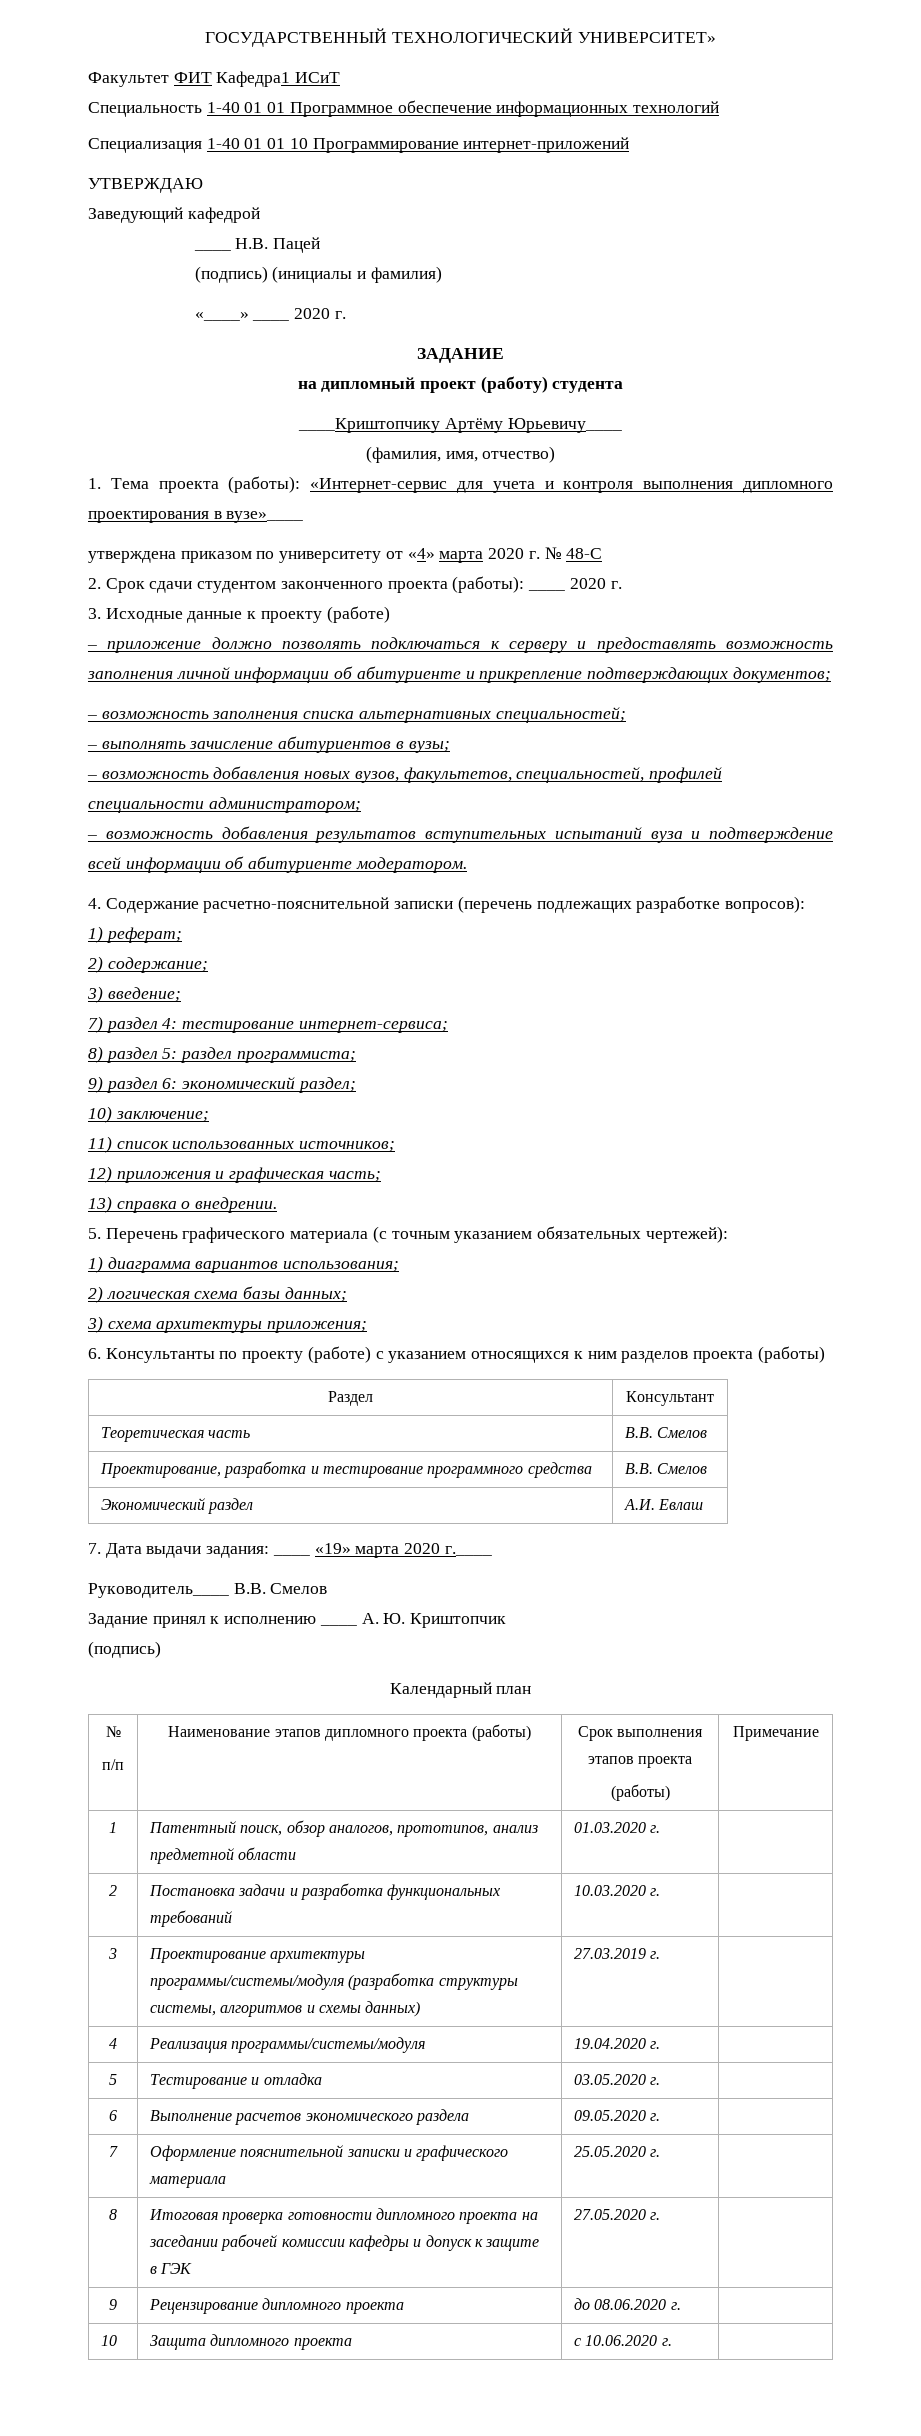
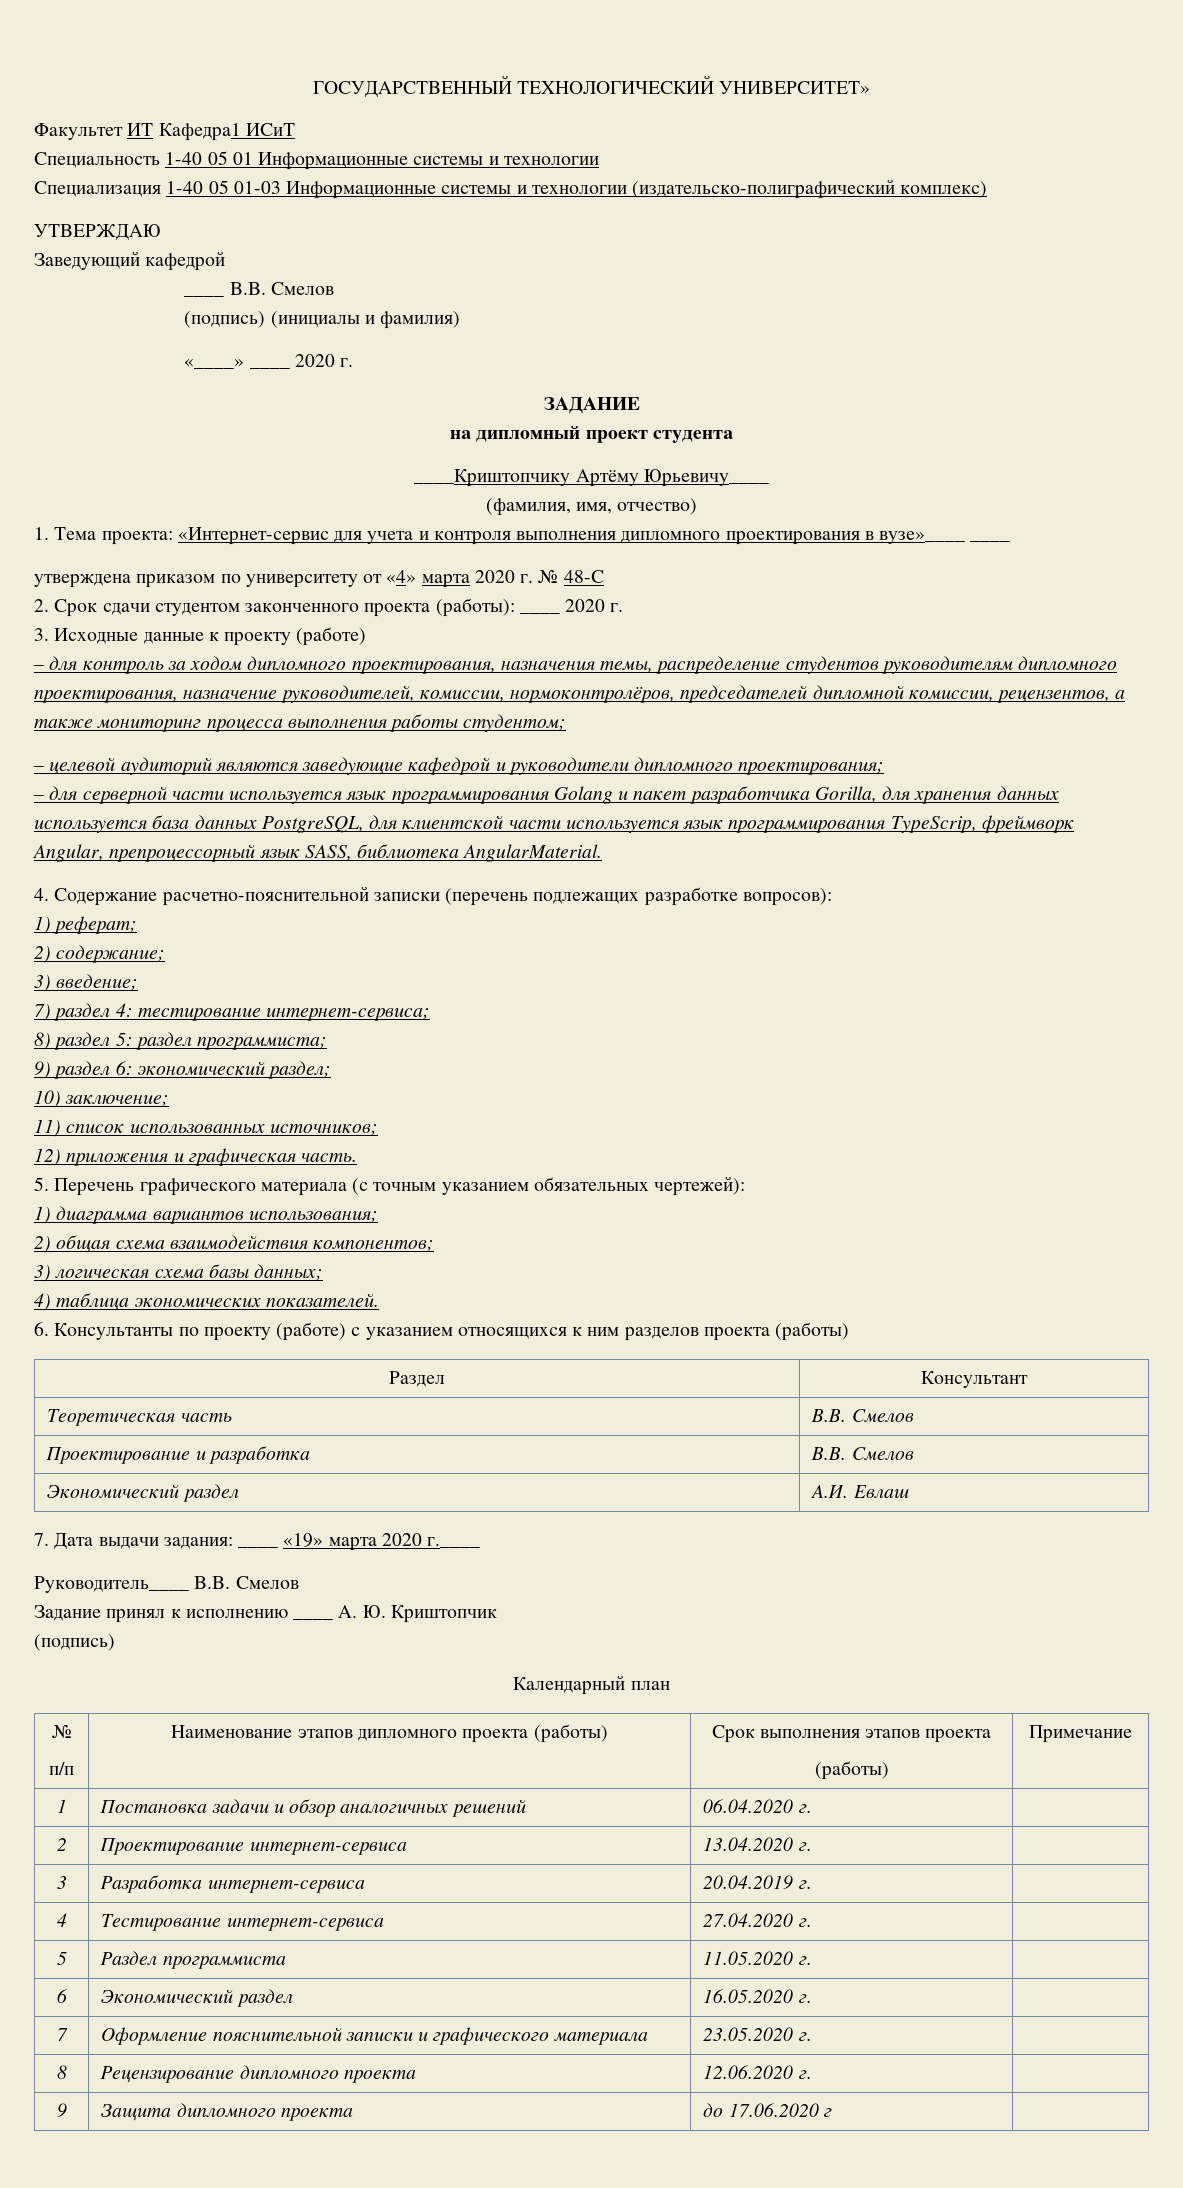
- Факультет ФИТ Кафедра1 ИСиТ
+ Факультет ИТ Кафедра1 ИСиТ
- Специальность 1-40 01 01 Программное обеспечение информационных технологий
- Специализация 1-40 01 01 10 Программирование интернет-приложений
+ Специальность 1-40 05 01 Информационные системы и технологии
+ Специализация 1-40 05 01-03 Информационные системы и технологии (издательско-полиграфический комплекс)
- ____ Н.В. Пацей
+ ____ В.В. Смелов
- на дипломный проект (работу) студента
+ на дипломный проект студента
- 1. Тема проекта (работы): «Интернет-сервис для учета и контроля выполнения дипломного проектирования в вузе»____
+ 1. Тема проекта: «Интернет-сервис для учета и контроля выполнения дипломного проектирования в вузе»____ ____
- – приложение должно позволять подключаться к серверу и предоставлять возможность заполнения личной информации об абитуриенте и прикрепление подтверждающих документов;
- – возможность заполнения списка альтернативных специальностей;
- – выполнять зачисление абитуриентов в вузы;
- – возможность добавления новых вузов, факультетов, специальностей, профилей специальности администратором;
- – возможность добавления результатов вступительных испытаний вуза и подтверждение всей информации об абитуриенте модератором.
+ – для контроль за ходом дипломного проектирования, назначения темы, распределение студентов руководителям дипломного проектирования, назначение руководителей, комиссии, нормоконтролёров, председателей дипломной комиссии, рецензентов, а также мониторинг процесса выполнения работы студентом;
+ – целевой аудиторий являются заведующие кафедрой и руководители дипломного проектирования;
+ – для серверной части используется язык программирования Golang и пакет разработчика Gorilla, для хранения данных используется база данных PostgreSQL, для клиентской части используется язык программирования TypeScrip, фреймворк Angular, препроцессорный язык SASS, библиотека AngularMaterial.
- 12) приложения и графическая часть;
- 13) справка о внедрении.
+ 12) приложения и графическая часть.
- 2) логическая схема базы данных;
+ 2) общая схема взаимодействия компонентов;
+ 3) логическая схема базы данных;
- 3) схема архитектуры приложения;
+ 4) таблица экономических показателей.
- Проектирование, разработка и тестирование программного средства | В.В. Смелов
+ Проектирование и разработка | В.В. Смелов
- 1 | Патентный поиск, обзор аналогов, прототипов, анализ предметной области | 01.03.2020 г. |
- 2 | Постановка задачи и разработка функциональных требований | 10.03.2020 г. |
- 3 | Проектирование архитектуры программы/системы/модуля (разработка структуры системы, алгоритмов и схемы данных) | 27.03.2019 г. |
+ 1 | Постановка задачи и обзор аналогичных решений | 06.04.2020 г. |
+ 2 | Проектирование интернет-сервиса | 13.04.2020 г. |
+ 3 | Разработка интернет-сервиса | 20.04.2019 г. |
- 4 | Реализация программы/системы/модуля | 19.04.2020 г. |
+ 4 | Тестирование интернет-сервиса | 27.04.2020 г. |
- 5 | Тестирование и отладка | 03.05.2020 г. |
- 6 | Выполнение расчетов экономического раздела | 09.05.2020 г. |
+ 5 | Раздел программиста | 11.05.2020 г. |
+ 6 | Экономический раздел | 16.05.2020 г. |
- 7 | Оформление пояснительной записки и графического материала | 25.05.2020 г. |
+ 7 | Оформление пояснительной записки и графического материала | 23.05.2020 г. |
- 8 | Итоговая проверка готовности дипломного проекта на заседании рабочей комиссии кафедры и допуск к защите в ГЭК | 27.05.2020 г. |
+ 8 | Рецензирование дипломного проекта | 12.06.2020 г. |
- 9 | Рецензирование дипломного проекта | до 08.06.2020 г. |
- 10 | Защита дипломного проекта | с 10.06.2020 г. |
+ 9 | Защита дипломного проекта | до 17.06.2020 г |

